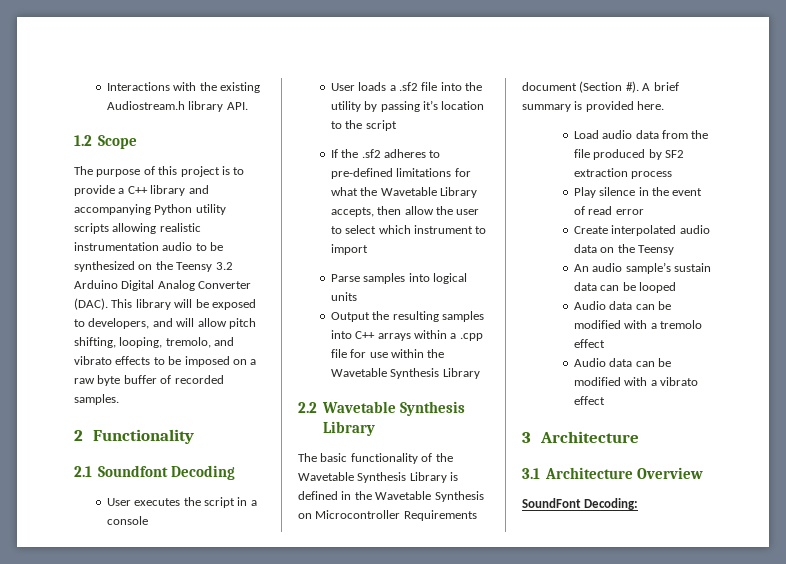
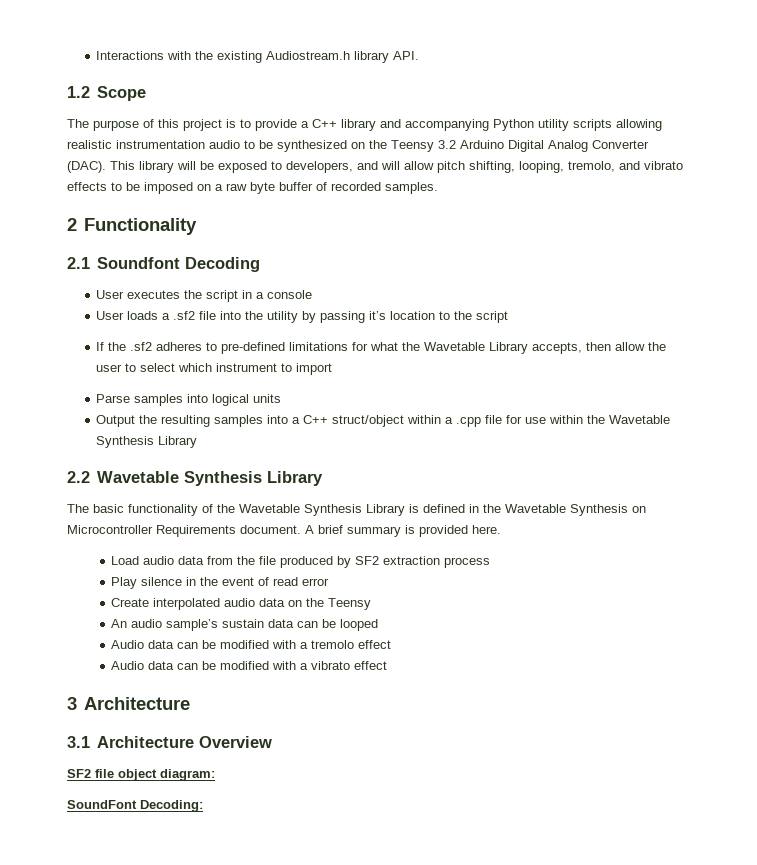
- Output the resulting samples into C++ arrays within a .cpp file for use within the Wavetable Synthesis Library
+ Output the resulting samples into a C++ struct/object within a .cpp file for use within the Wavetable Synthesis Library
- The basic functionality of the Wavetable Synthesis Library is defined in the Wavetable Synthesis on Microcontroller Requirements document (Section #).
+ The basic functionality of the Wavetable Synthesis Library is defined in the Wavetable Synthesis on Microcontroller Requirements document.
+ SF2 file object diagram:

